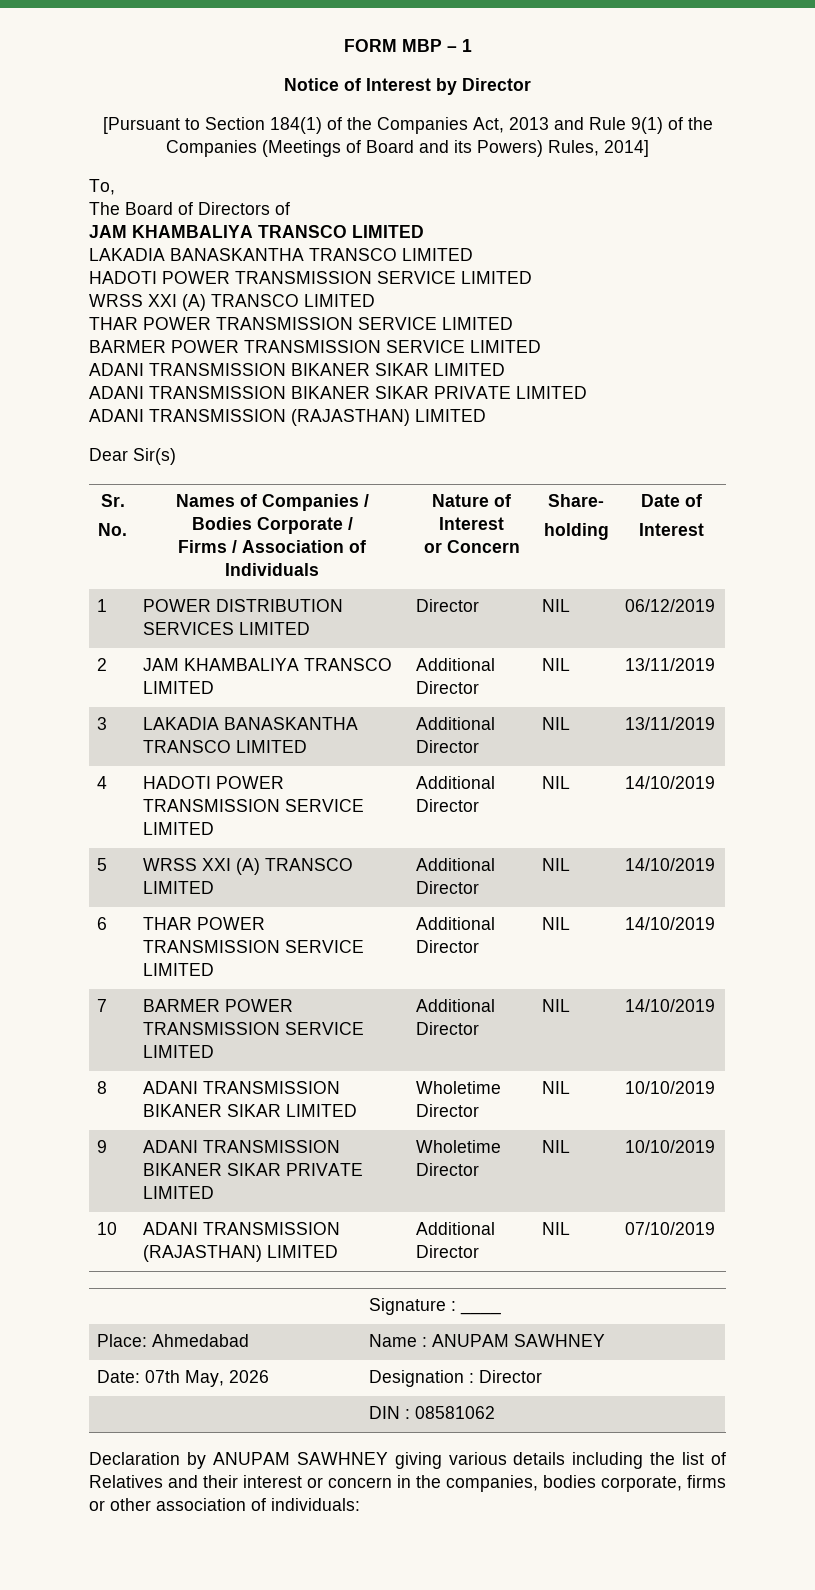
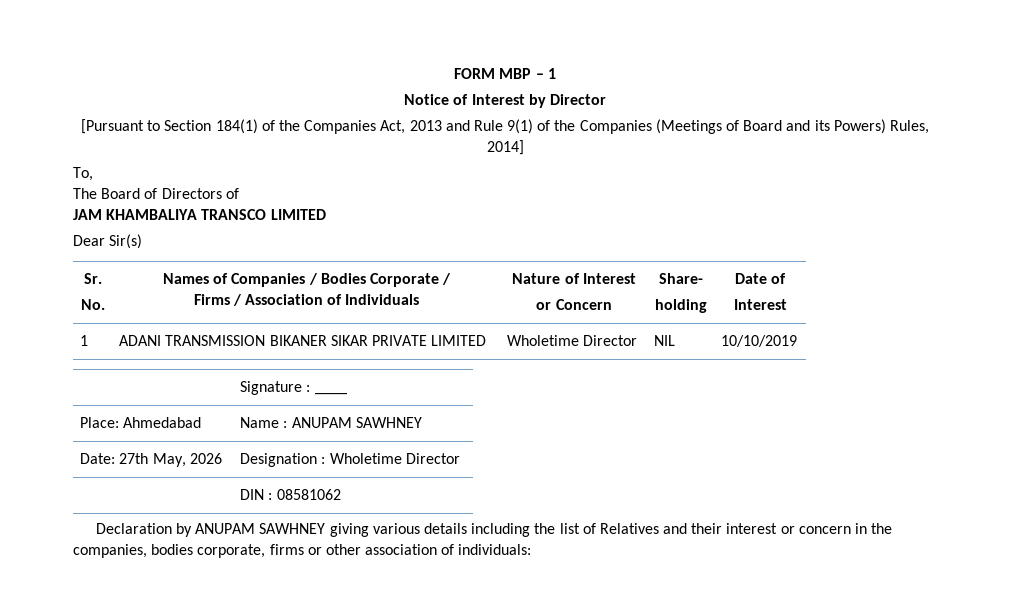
  The Board of Directors of
  JAM KHAMBALIYA TRANSCO LIMITED
- LAKADIA BANASKANTHA TRANSCO LIMITED
- HADOTI POWER TRANSMISSION SERVICE LIMITED
- WRSS XXI (A) TRANSCO LIMITED
- THAR POWER TRANSMISSION SERVICE LIMITED
- BARMER POWER TRANSMISSION SERVICE LIMITED
- ADANI TRANSMISSION BIKANER SIKAR LIMITED
- ADANI TRANSMISSION BIKANER SIKAR PRIVATE LIMITED
- ADANI TRANSMISSION (RAJASTHAN) LIMITED
- 1 | POWER DISTRIBUTION SERVICES LIMITED | Director | NIL | 06/12/2019
- 2 | JAM KHAMBALIYA TRANSCO LIMITED | Additional Director | NIL | 13/11/2019
- 3 | LAKADIA BANASKANTHA TRANSCO LIMITED | Additional Director | NIL | 13/11/2019
- 4 | HADOTI POWER TRANSMISSION SERVICE LIMITED | Additional Director | NIL | 14/10/2019
- 5 | WRSS XXI (A) TRANSCO LIMITED | Additional Director | NIL | 14/10/2019
- 6 | THAR POWER TRANSMISSION SERVICE LIMITED | Additional Director | NIL | 14/10/2019
- 7 | BARMER POWER TRANSMISSION SERVICE LIMITED | Additional Director | NIL | 14/10/2019
- 8 | ADANI TRANSMISSION BIKANER SIKAR LIMITED | Wholetime Director | NIL | 10/10/2019
- 9 | ADANI TRANSMISSION BIKANER SIKAR PRIVATE LIMITED | Wholetime Director | NIL | 10/10/2019
+ 1 | ADANI TRANSMISSION BIKANER SIKAR PRIVATE LIMITED | Wholetime Director | NIL | 10/10/2019
- 10 | ADANI TRANSMISSION (RAJASTHAN) LIMITED | Additional Director | NIL | 07/10/2019
- Date: 07th May, 2026 | Designation : Director
+ Date: 27th May, 2026 | Designation : Wholetime Director

